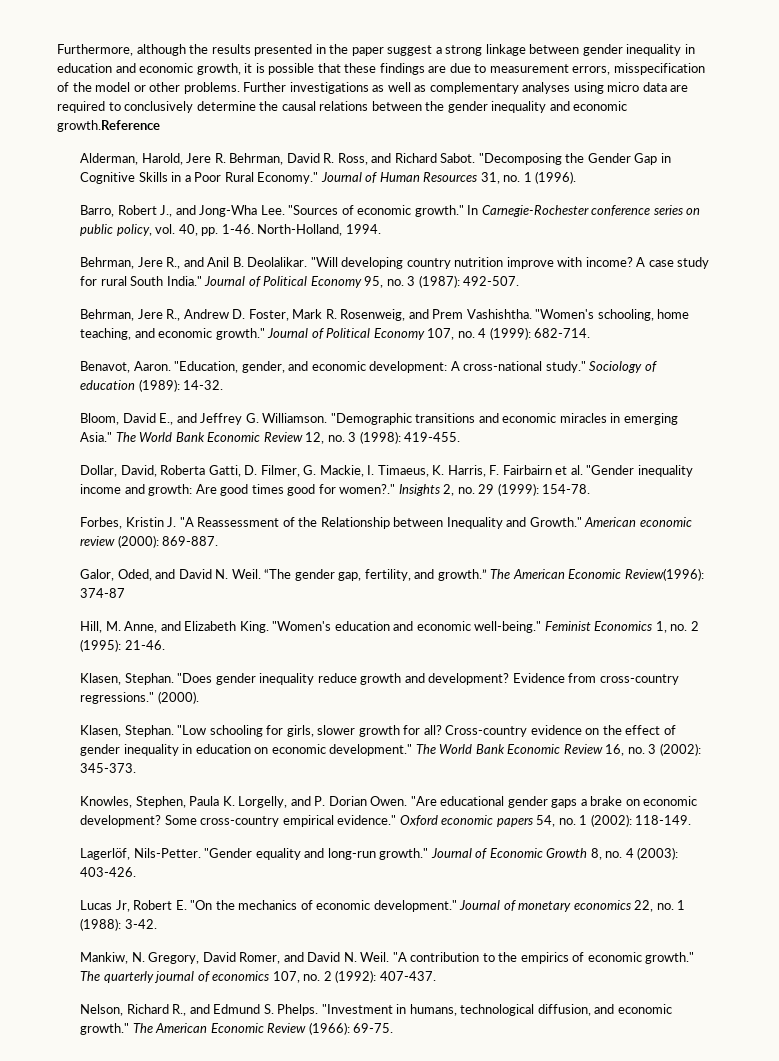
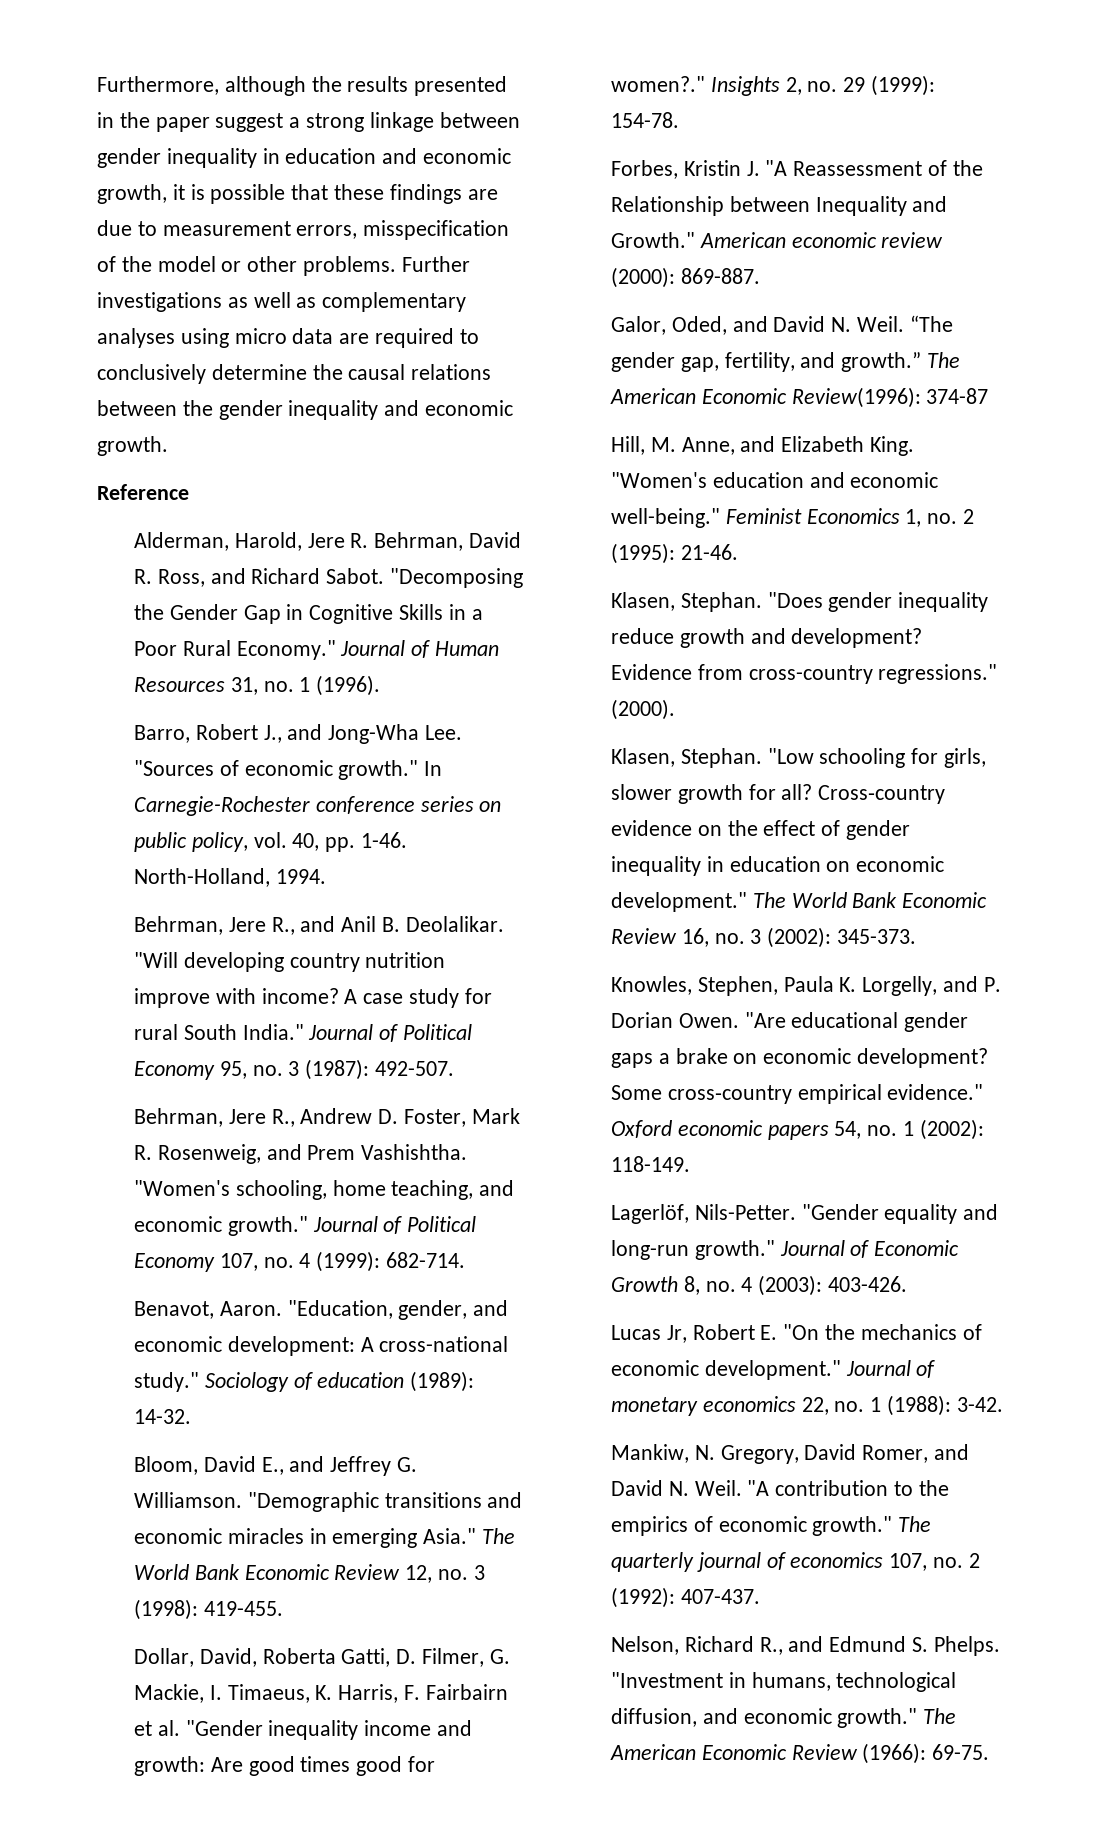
- Further investigations as well as complementary analyses using micro data are required to conclusively determine the causal relations between the gender inequality and economic growth.Reference
+ Further investigations as well as complementary analyses using micro data are required to conclusively determine the causal relations between the gender inequality and economic growth.
+ Reference

